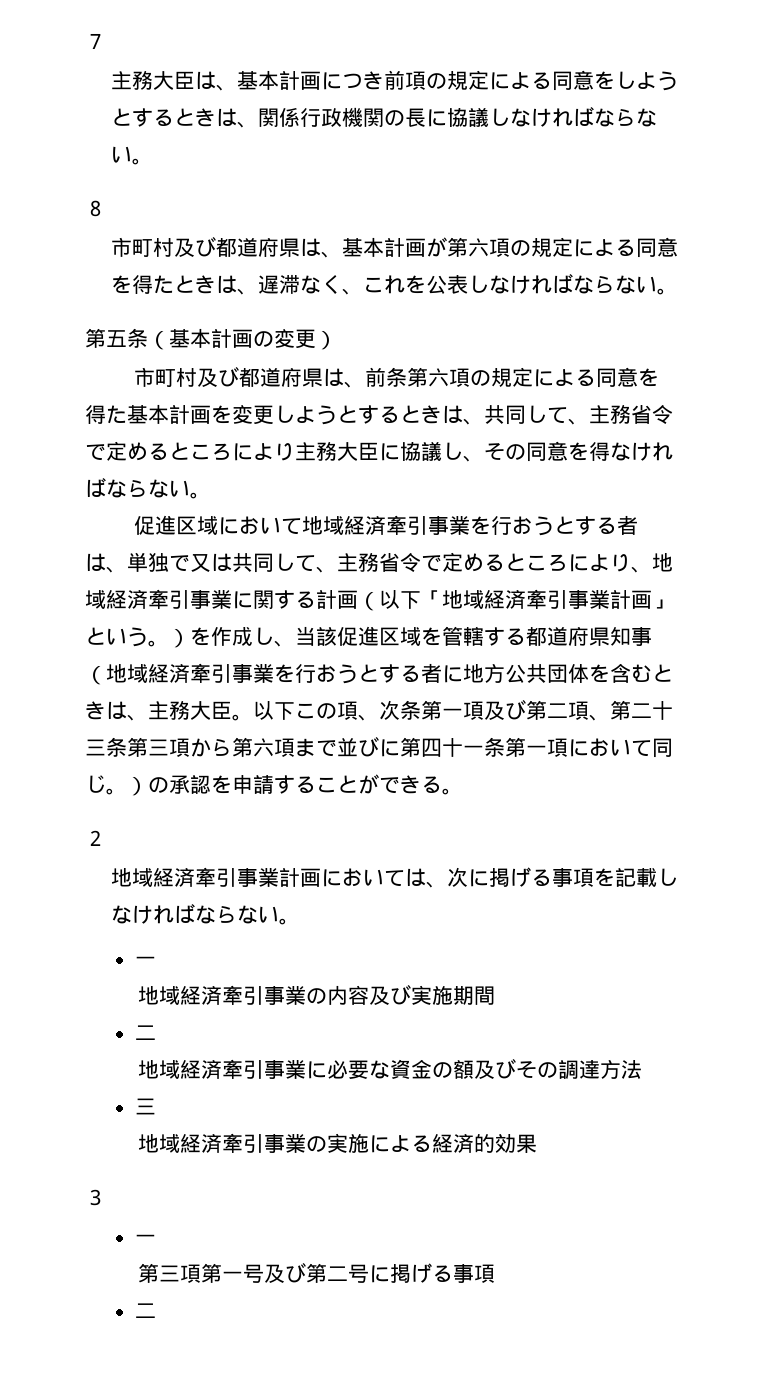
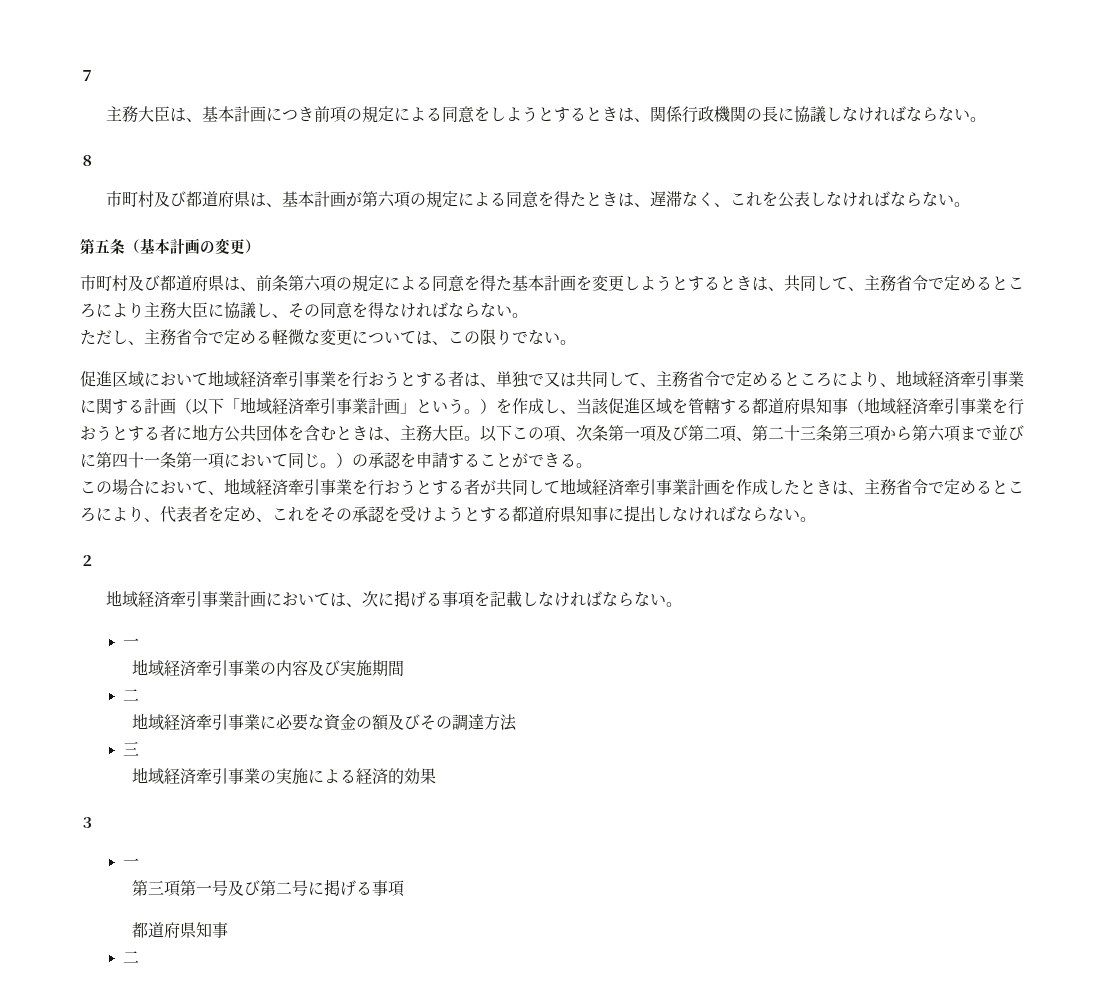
+ ただし、主務省令で定める軽微な変更については、この限りでない。
+ この場合において、地域経済牽引事業を行おうとする者が共同して地域経済牽引事業計画を作成したときは、主務省令で定めるところにより、代表者を定め、これをその承認を受けようとする都道府県知事に提出しなければならない。
  第三項第一号及び第二号に掲げる事項
+ 都道府県知事

